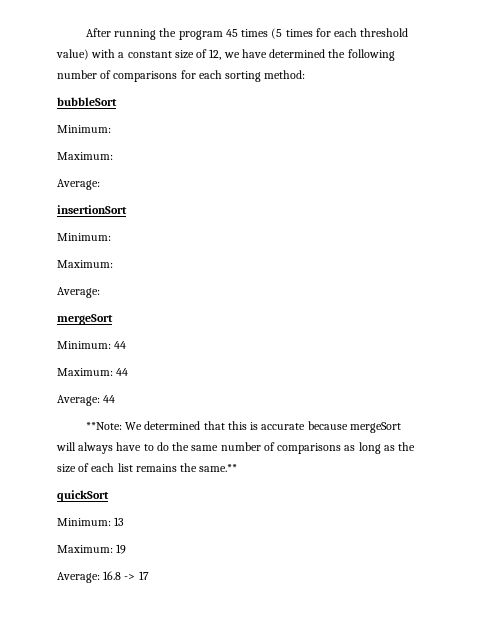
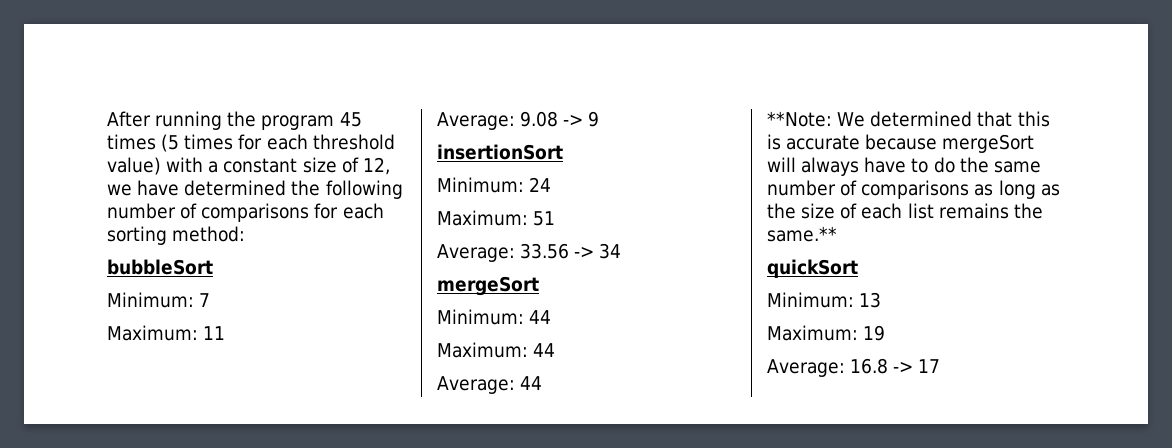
  bubbleSort
- Minimum:
- Maximum:
- Average:
+ Minimum: 7
+ Maximum: 11
+ Average: 9.08 -> 9
  insertionSort
- Minimum:
- Maximum:
- Average:
+ Minimum: 24
+ Maximum: 51
+ Average: 33.56 -> 34

